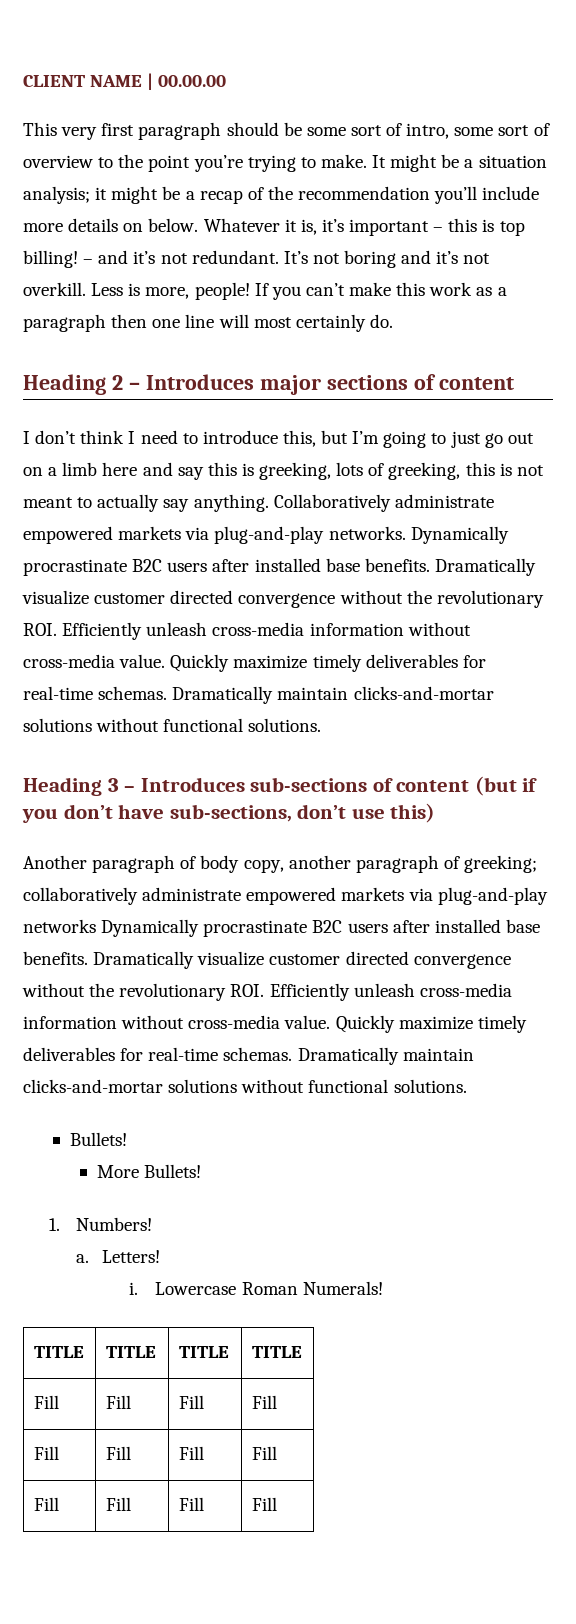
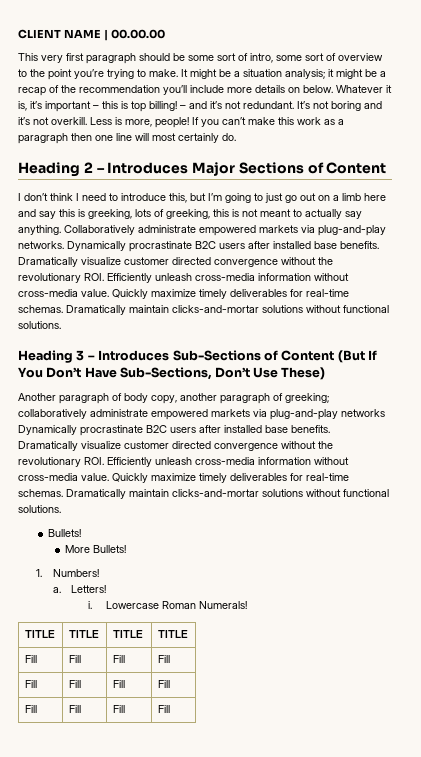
- Heading 2 – Introduces major sections of content
+ Heading 2 – Introduces Major Sections of Content
- Heading 3 – Introduces sub-sections of content (but if you don’t have sub-sections, don’t use this)
+ Heading 3 – Introduces Sub-Sections of Content (But If You Don’t Have Sub-Sections, Don’t Use These)

